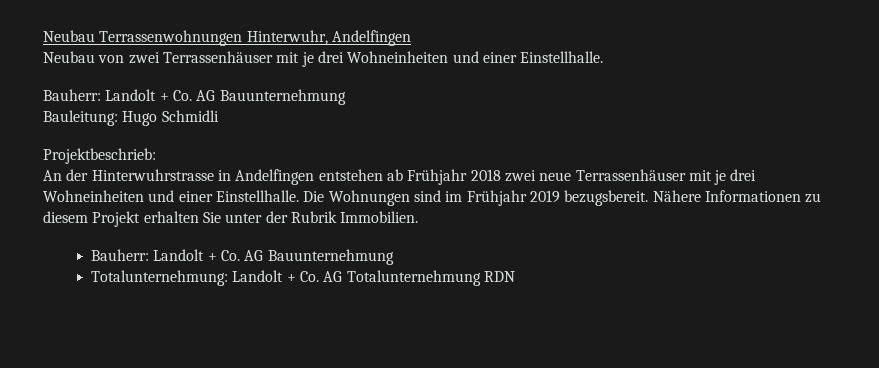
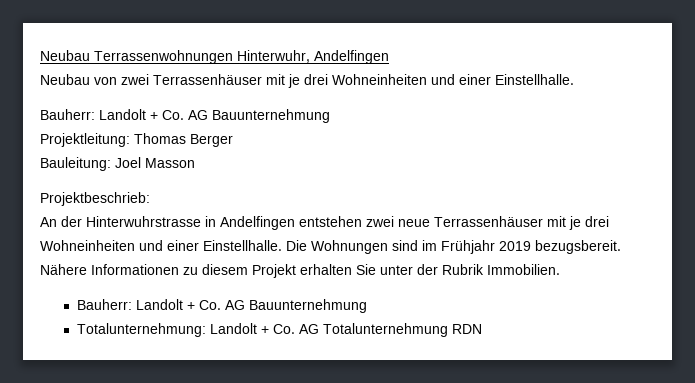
+ Projektleitung: Thomas Berger
- Bauleitung: Hugo Schmidli
+ Bauleitung: Joel Masson
- An der Hinterwuhrstrasse in Andelfingen entstehen ab Frühjahr 2018 zwei neue Terrassenhäuser mit je drei Wohneinheiten und einer Einstellhalle.
+ An der Hinterwuhrstrasse in Andelfingen entstehen zwei neue Terrassenhäuser mit je drei Wohneinheiten und einer Einstellhalle.

